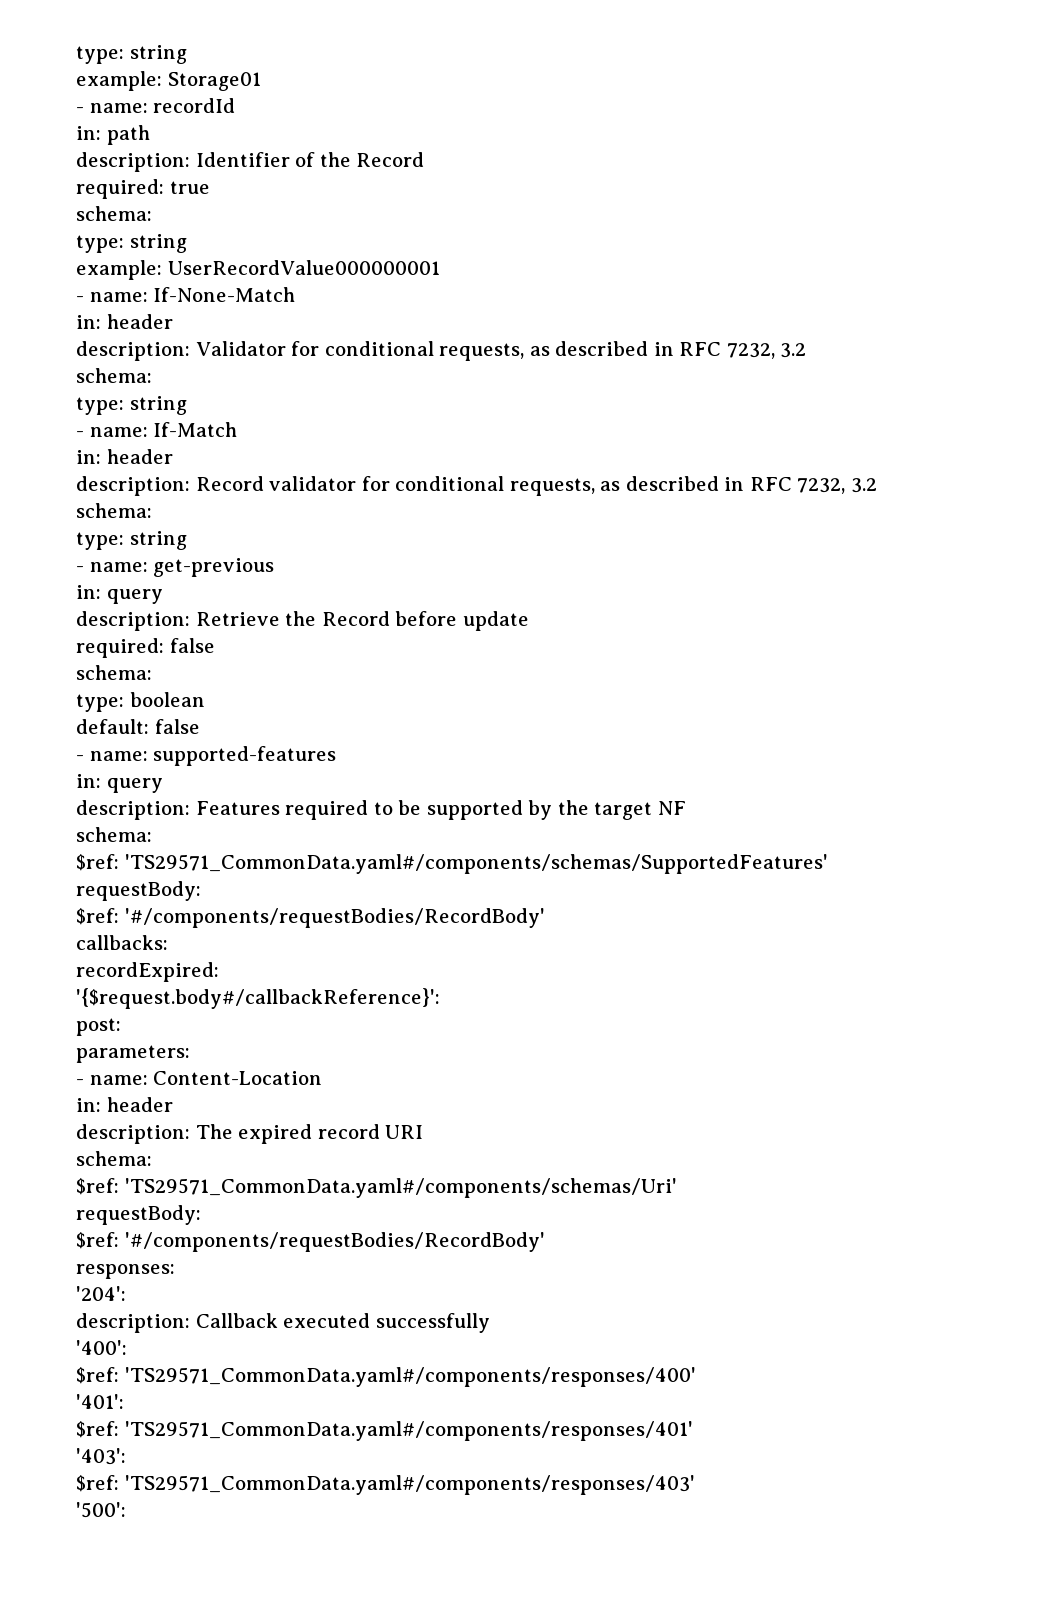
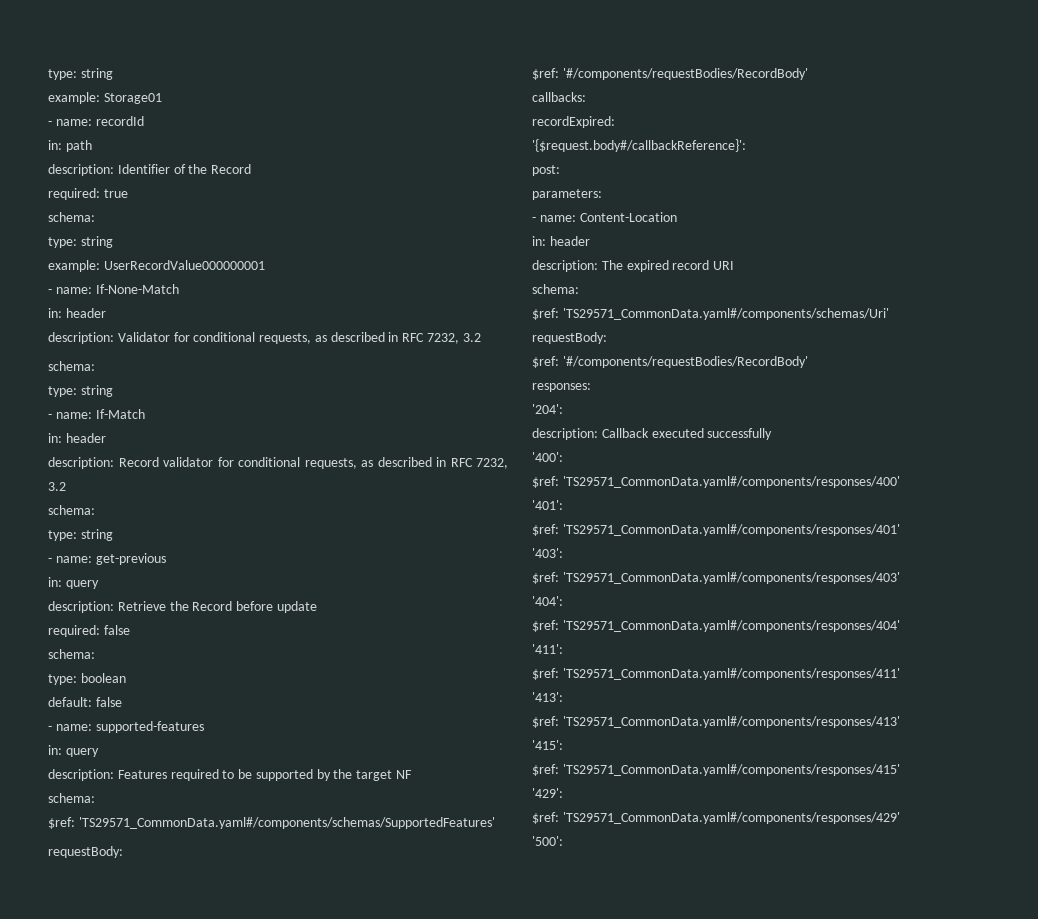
+ '404':
+ $ref: 'TS29571_CommonData.yaml#/components/responses/404'
+ '411':
+ $ref: 'TS29571_CommonData.yaml#/components/responses/411'
+ '413':
+ $ref: 'TS29571_CommonData.yaml#/components/responses/413'
+ '415':
+ $ref: 'TS29571_CommonData.yaml#/components/responses/415'
+ '429':
+ $ref: 'TS29571_CommonData.yaml#/components/responses/429'

